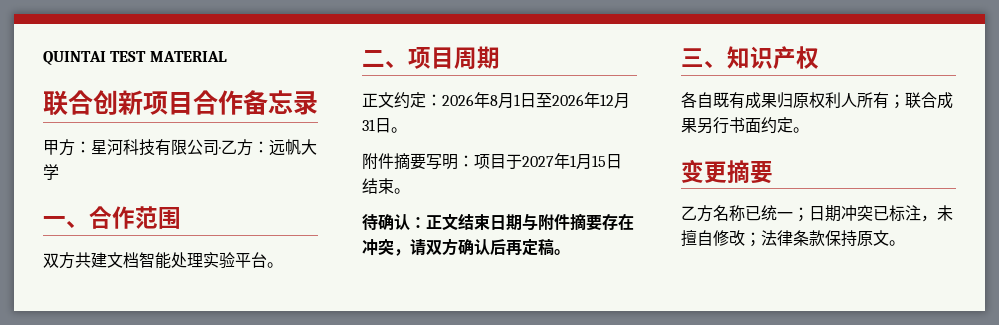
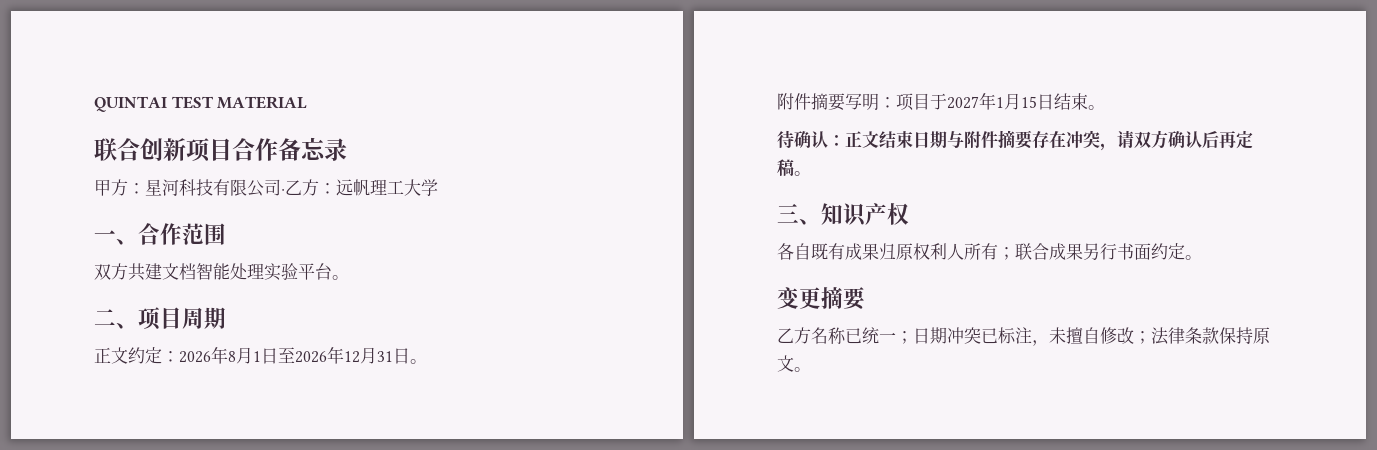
- 甲方：星河科技有限公司·乙方：远帆大学
+ 甲方：星河科技有限公司·乙方：远帆理工大学

